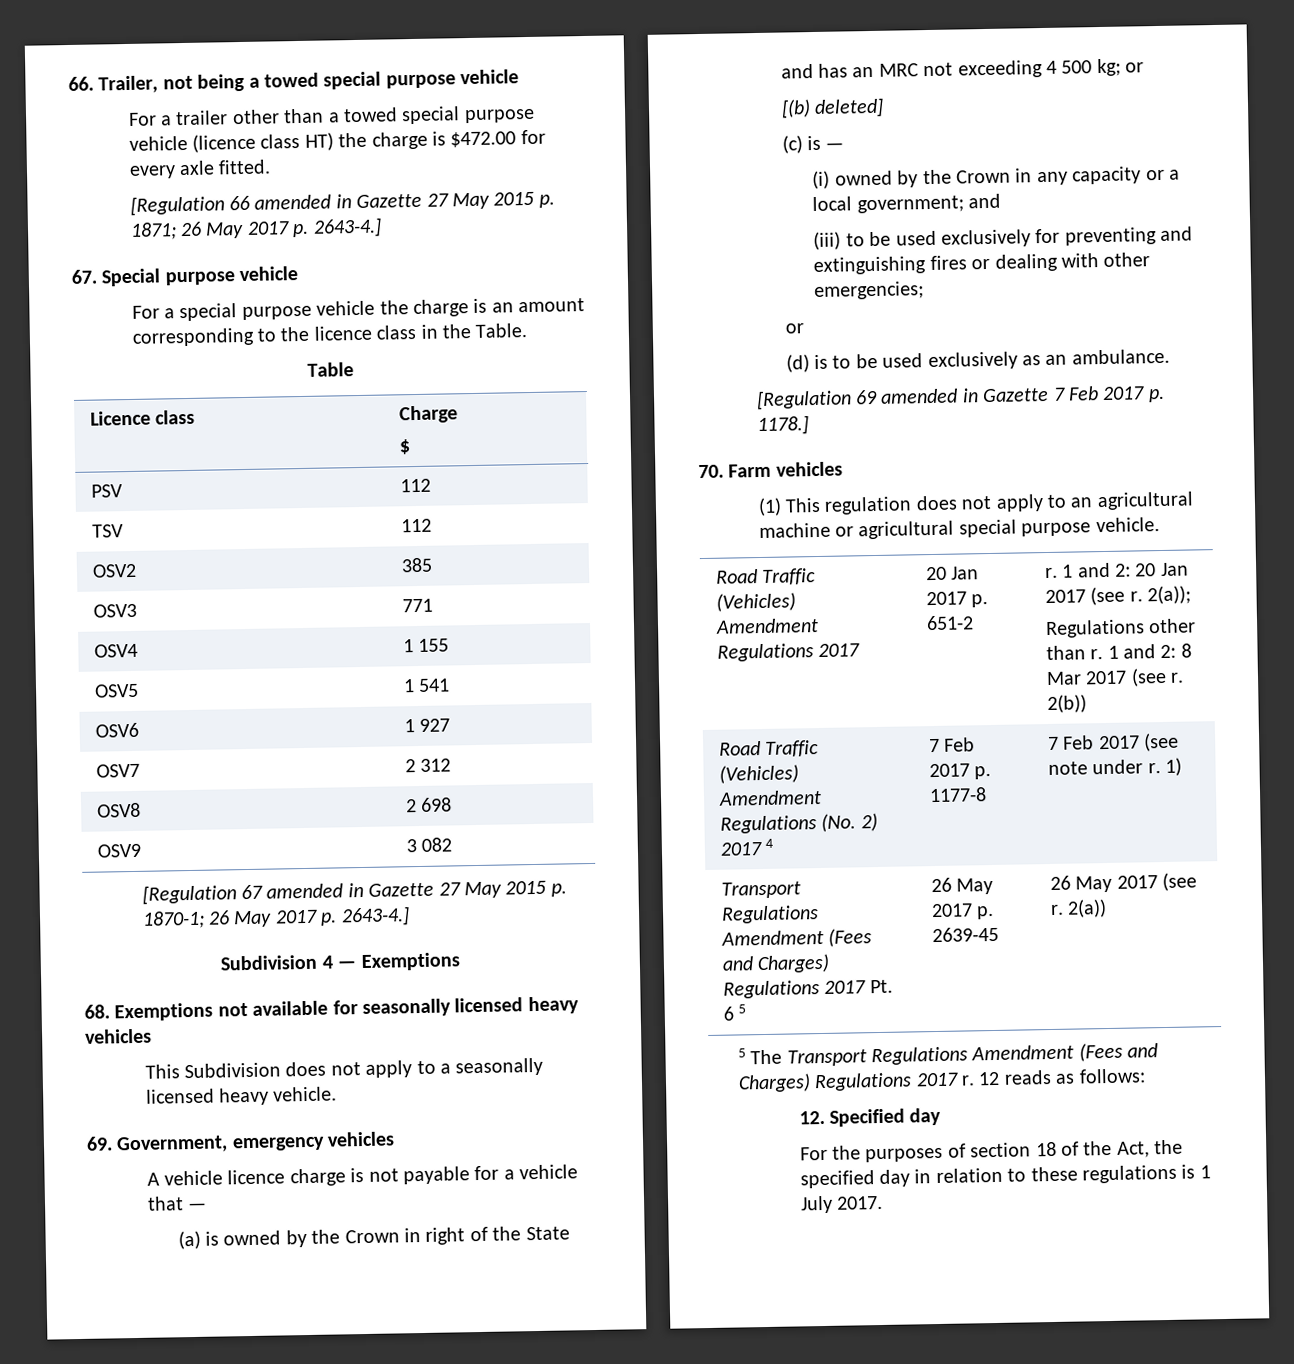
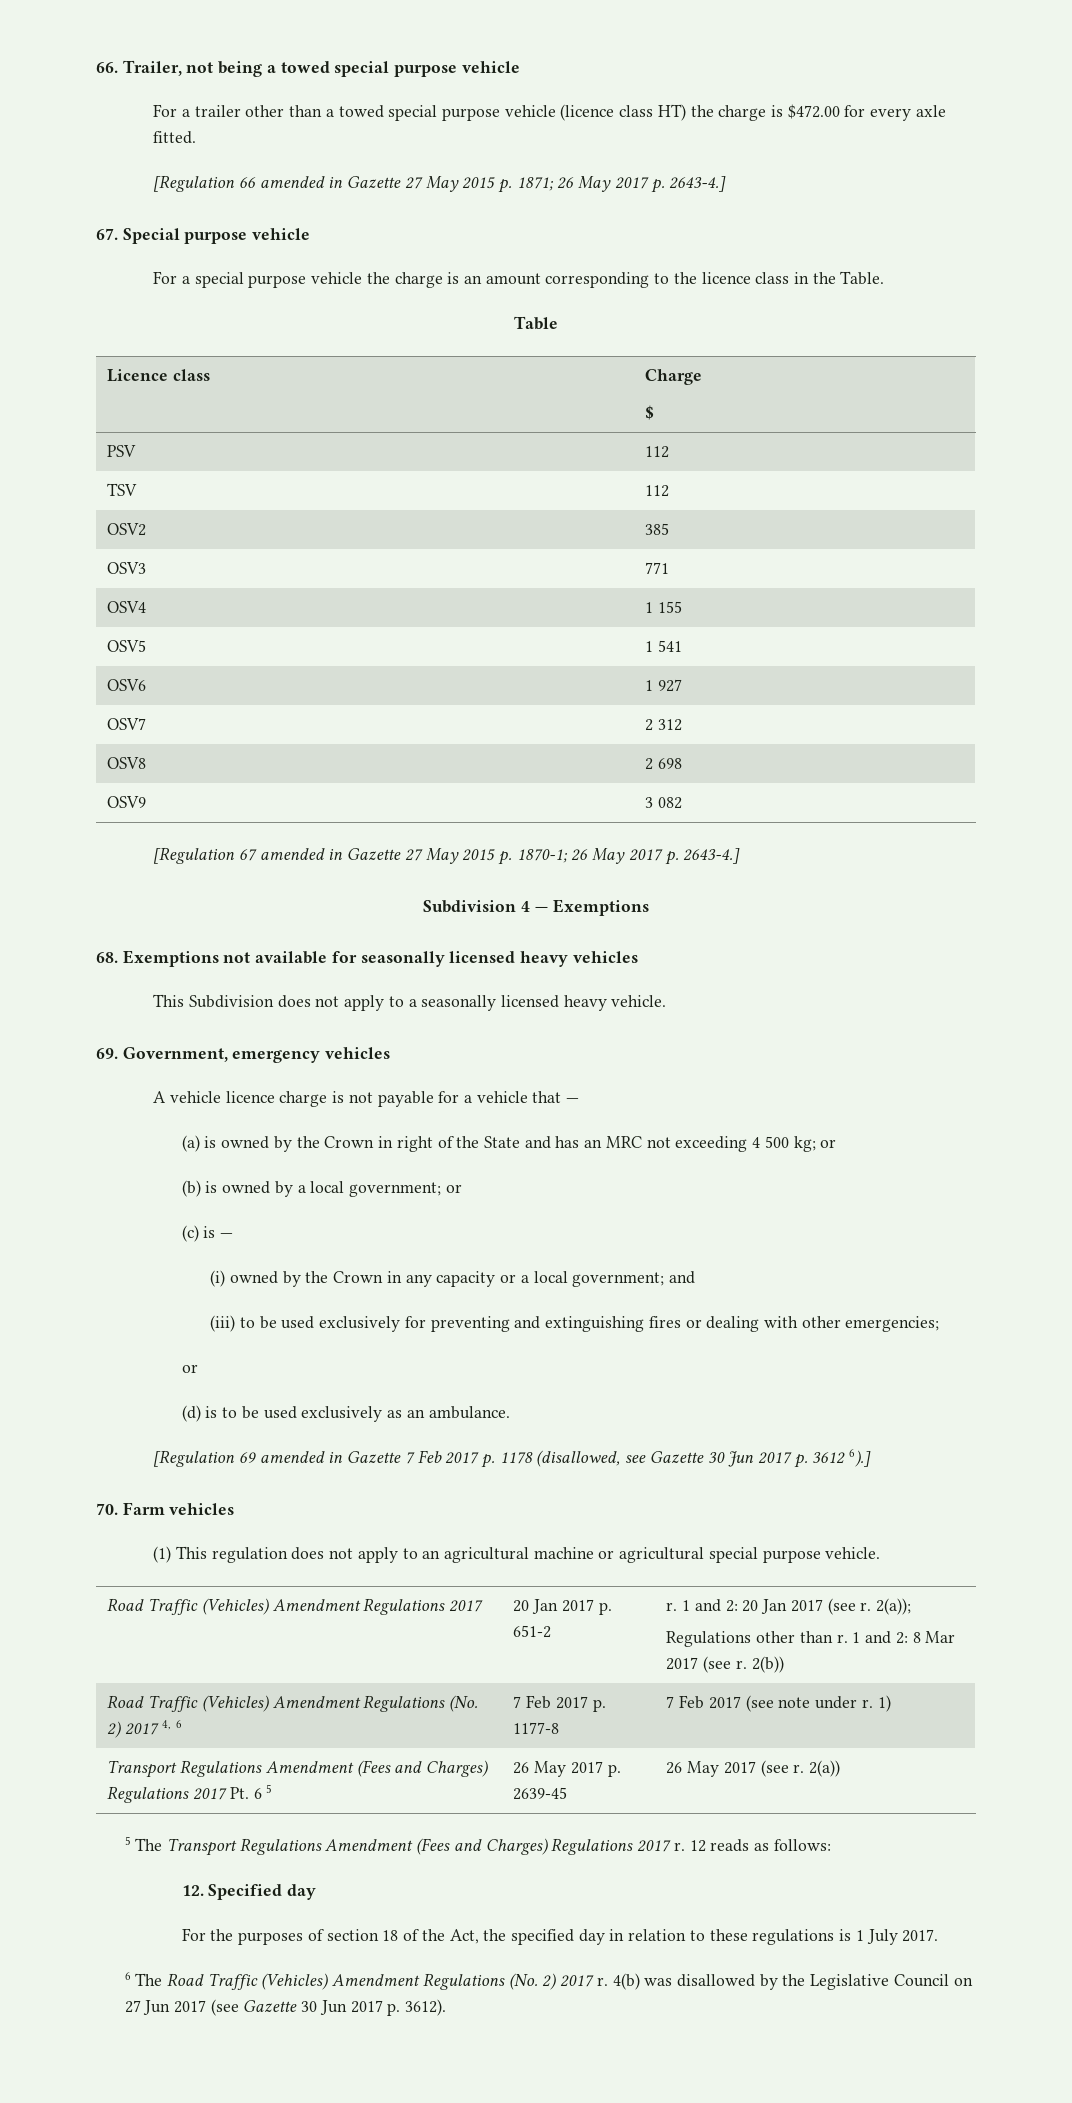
- [(b) deleted]
+ (b) is owned by a local government; or
- [Regulation 69 amended in Gazette 7 Feb 2017 p. 1178.]
+ [Regulation 69 amended in Gazette 7 Feb 2017 p. 1178 (disallowed, see Gazette 30 Jun 2017 p. 3612 6).]
- Road Traffic (Vehicles) Amendment Regulations (No. 2) 2017 4 | 7 Feb 2017 p. 1177-8 | 7 Feb 2017 (see note under r. 1)
+ Road Traffic (Vehicles) Amendment Regulations (No. 2) 2017 4, 6 | 7 Feb 2017 p. 1177-8 | 7 Feb 2017 (see note under r. 1)
+ 6 The Road Traffic (Vehicles) Amendment Regulations (No. 2) 2017 r. 4(b) was disallowed by the Legislative Council on 27 Jun 2017 (see Gazette 30 Jun 2017 p. 3612).

